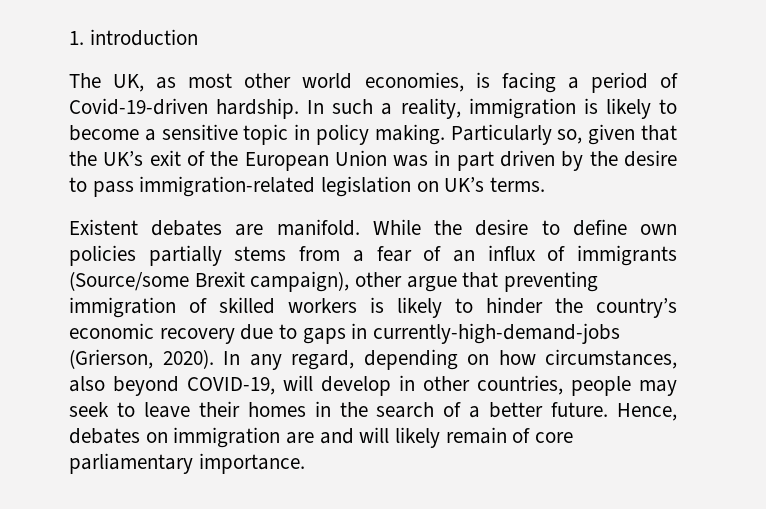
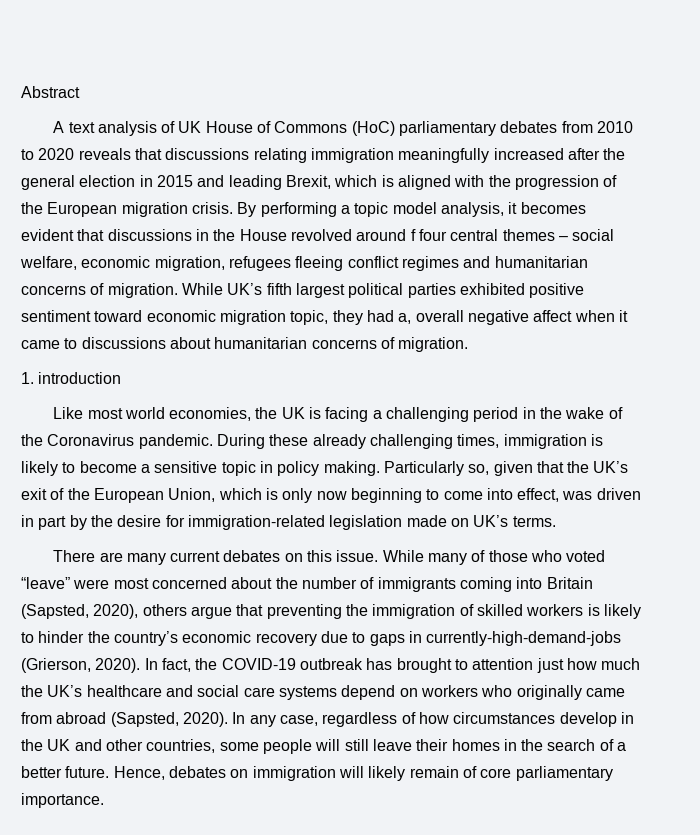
+ Abstract
+ A text analysis of UK House of Commons (HoC) parliamentary debates from 2010 to 2020 reveals that discussions relating immigration meaningfully increased after the general election in 2015 and leading Brexit, which is aligned with the progression of the European migration crisis. By performing a topic model analysis, it becomes evident that discussions in the House revolved around f four central themes – social welfare, economic migration, refugees fleeing conflict regimes and humanitarian concerns of migration. While UK’s fifth largest political parties exhibited positive sentiment toward economic migration topic, they had a, overall negative affect when it came to discussions about humanitarian concerns of migration.
  1. introduction
- The UK, as most other world economies, is facing a period of Covid-19-driven hardship. In such a reality, immigration is likely to become a sensitive topic in policy making.
+ Like most world economies, the UK is facing a challenging period in the wake of the Coronavirus pandemic. During these already challenging times, immigration is likely to become a sensitive topic in policy making.
- Particularly so, given that the UK’s exit of the European Union was in part driven by the desire to pass immigration-related legislation on UK’s terms.
+ Particularly so, given that the UK’s exit of the European Union, which is only now beginning to come into effect, was driven in part by the desire for immigration-related legislation made on UK’s terms.
- Existent debates are manifold. While the desire to define own policies partially stems from a fear of an influx of immigrants (Source/some Brexit campaign), other argue that preventing immigration of skilled workers is likely to hinder the country’s economic recovery due to gaps in currently-high-demand-jobs (Grierson, 2020).
+ There are many current debates on this issue. While many of those who voted “leave” were most concerned about the number of immigrants coming into Britain (Sapsted, 2020), others argue that preventing the immigration of skilled workers is likely to hinder the country’s economic recovery due to gaps in currently-high-demand-jobs (Grierson, 2020).
- In any regard, depending on how circumstances, also beyond COVID-19, will develop in other countries, people may seek to leave their homes in the search of a better future.
+ In fact, the COVID-19 outbreak has brought to attention just how much the UK’s healthcare and social care systems depend on workers who originally came from abroad (Sapsted, 2020). In any case, regardless of how circumstances develop in the UK and other countries, some people will still leave their homes in the search of a better future.
- Hence, debates on immigration are and will likely remain of core parliamentary importance.
+ Hence, debates on immigration will likely remain of core parliamentary importance.

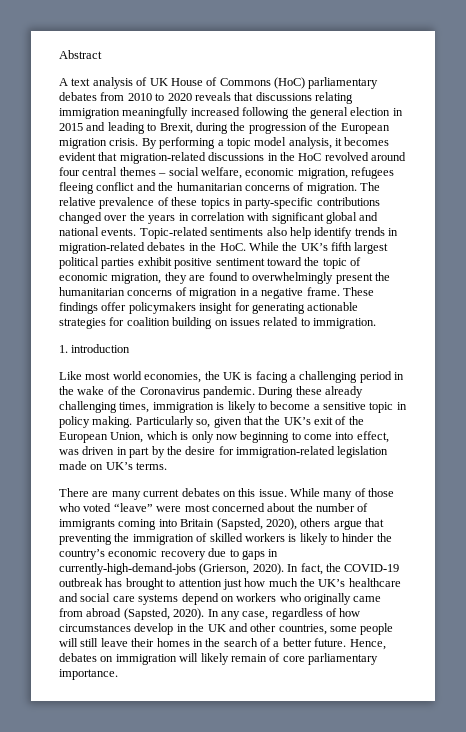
- A text analysis of UK House of Commons (HoC) parliamentary debates from 2010 to 2020 reveals that discussions relating immigration meaningfully increased after the general election in 2015 and leading Brexit, which is aligned with the progression of the European migration crisis.
+ A text analysis of UK House of Commons (HoC) parliamentary debates from 2010 to 2020 reveals that discussions relating immigration meaningfully increased following the general election in 2015 and leading to Brexit, during the progression of the European migration crisis.
- By performing a topic model analysis, it becomes evident that discussions in the House revolved around f four central themes – social welfare, economic migration, refugees fleeing conflict regimes and humanitarian concerns of migration. While UK’s fifth largest political parties exhibited positive sentiment toward economic migration topic, they had a, overall negative affect when it came to discussions about humanitarian concerns of migration.
+ By performing a topic model analysis, it becomes evident that migration-related discussions in the HoC revolved around four central themes – social welfare, economic migration, refugees fleeing conflict and the humanitarian concerns of migration. The relative prevalence of these topics in party-specific contributions changed over the years in correlation with significant global and national events. Topic-related sentiments also help identify trends in migration-related debates in the HoC. While the UK’s fifth largest political parties exhibit positive sentiment toward the topic of economic migration, they are found to overwhelmingly present the humanitarian concerns of migration in a negative frame. These findings offer policymakers insight for generating actionable strategies for coalition building on issues related to immigration.

